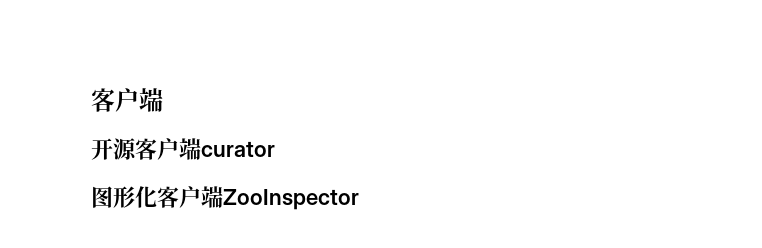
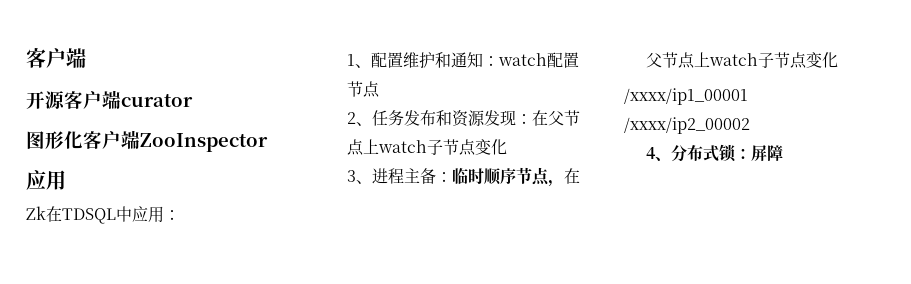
  图形化客户端ZooInspector
+ 应用
+ Zk在TDSQL中应用：
+ 1、配置维护和通知：watch配置节点
+ 2、任务发布和资源发现：在父节点上watch子节点变化
+ 3、进程主备：临时顺序节点，在父节点上watch子节点变化
+ /xxxx/ip1_00001
+ /xxxx/ip2_00002
+ 4、分布式锁：屏障

